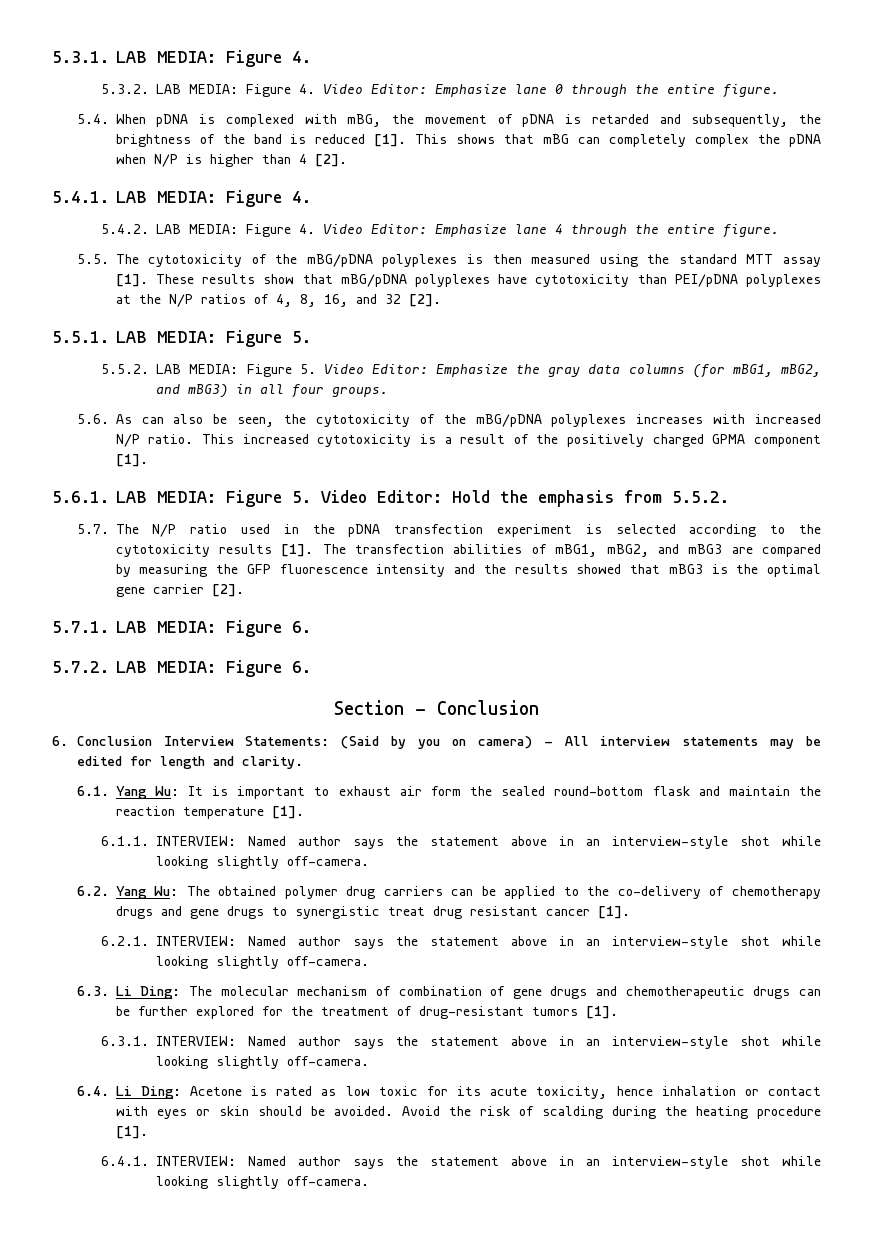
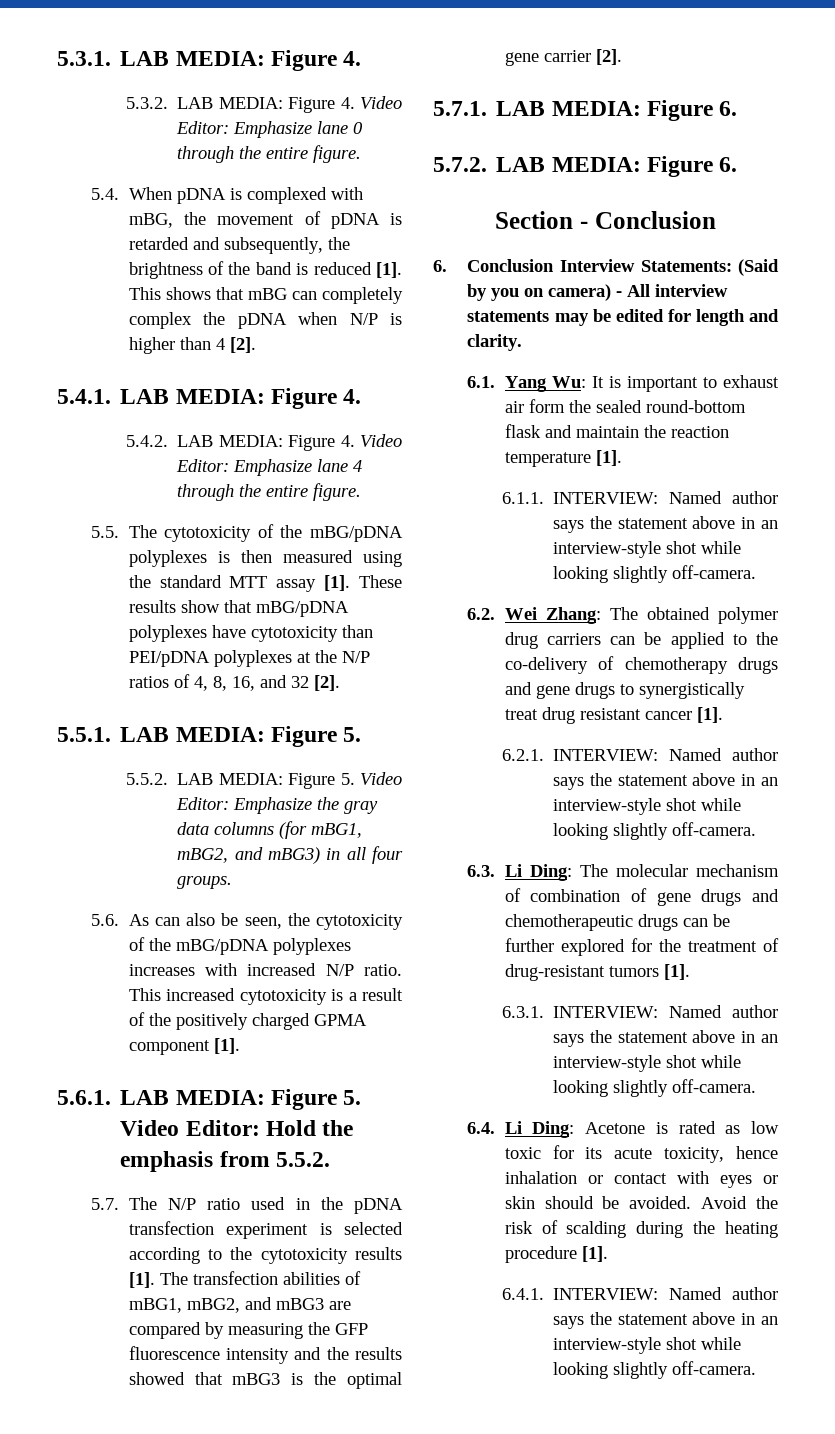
- 6.2. Yang Wu: The obtained polymer drug carriers can be applied to the co-delivery of chemotherapy drugs and gene drugs to synergistic treat drug resistant cancer [1].
+ 6.2. Wei Zhang: The obtained polymer drug carriers can be applied to the co-delivery of chemotherapy drugs and gene drugs to synergistically treat drug resistant cancer [1].

